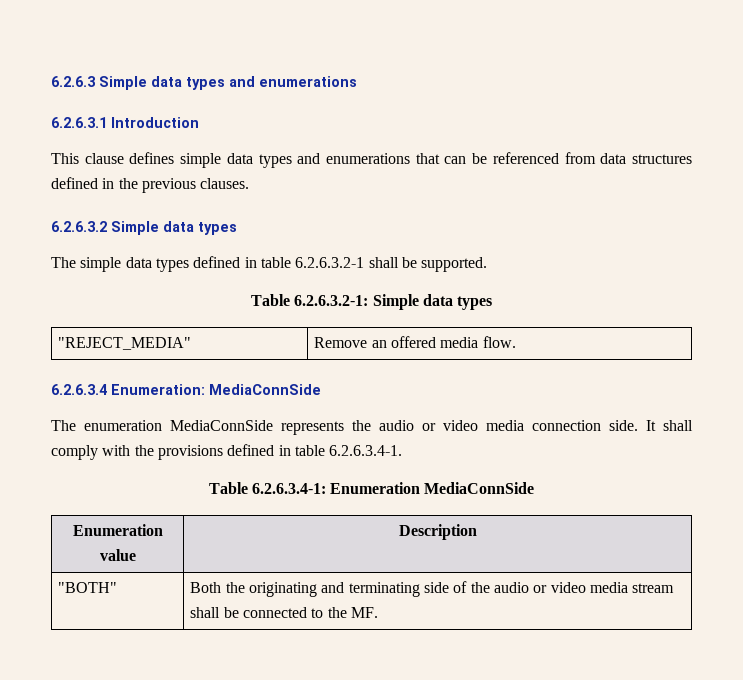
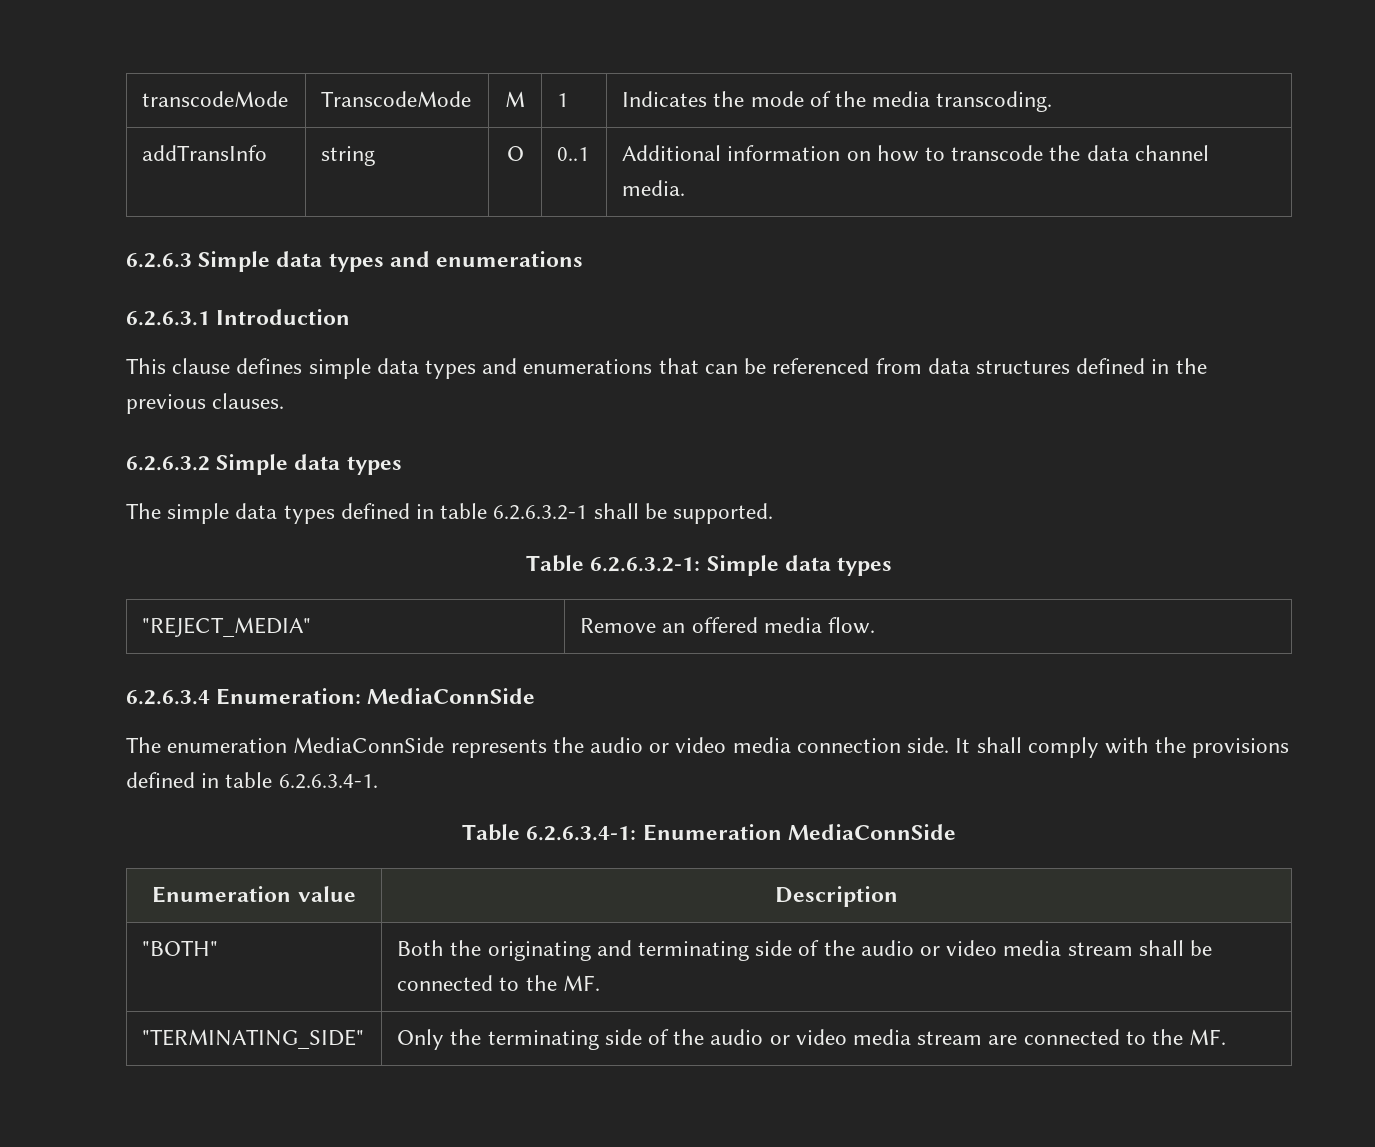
+ transcodeMode | TranscodeMode | M | 1 | Indicates the mode of the media transcoding.
+ addTransInfo | string | O | 0..1 | Additional information on how to transcode the data channel media.
+ "TERMINATING_SIDE" | Only the terminating side of the audio or video media stream are connected to the MF.

